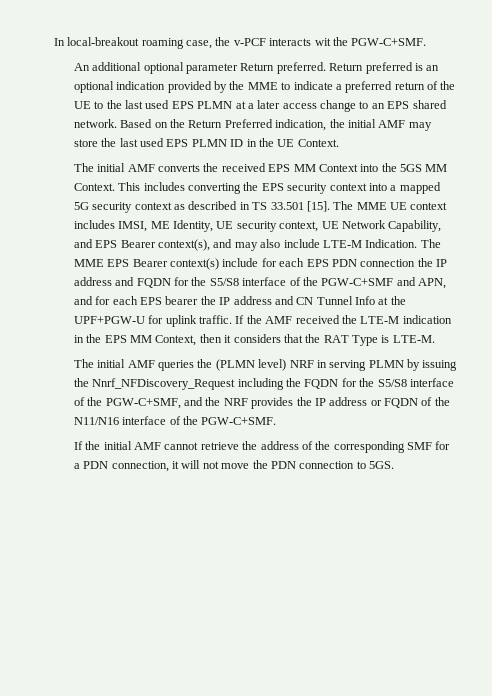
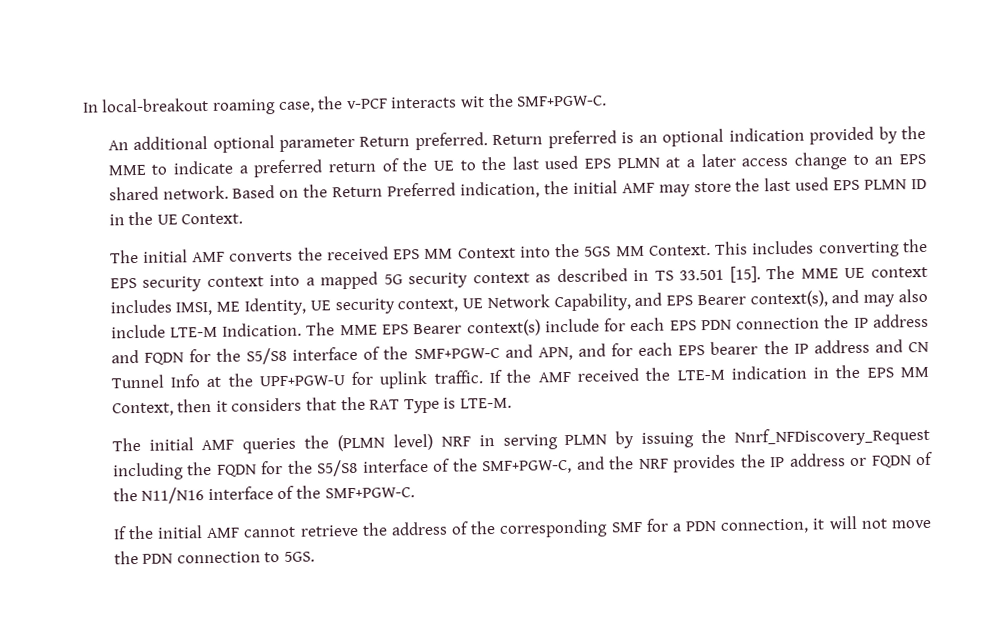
- In local-breakout roaming case, the v-PCF interacts wit the PGW-C+SMF.
+ In local-breakout roaming case, the v-PCF interacts wit the SMF+PGW-C.
- The MME EPS Bearer context(s) include for each EPS PDN connection the IP address and FQDN for the S5/S8 interface of the PGW-C+SMF and APN, and for each EPS bearer the IP address and CN Tunnel Info at the UPF+PGW-U for uplink traffic.
+ The MME EPS Bearer context(s) include for each EPS PDN connection the IP address and FQDN for the S5/S8 interface of the SMF+PGW-C and APN, and for each EPS bearer the IP address and CN Tunnel Info at the UPF+PGW-U for uplink traffic.
- The initial AMF queries the (PLMN level) NRF in serving PLMN by issuing the Nnrf_NFDiscovery_Request including the FQDN for the S5/S8 interface of the PGW-C+SMF, and the NRF provides the IP address or FQDN of the N11/N16 interface of the PGW-C+SMF.
+ The initial AMF queries the (PLMN level) NRF in serving PLMN by issuing the Nnrf_NFDiscovery_Request including the FQDN for the S5/S8 interface of the SMF+PGW-C, and the NRF provides the IP address or FQDN of the N11/N16 interface of the SMF+PGW-C.

